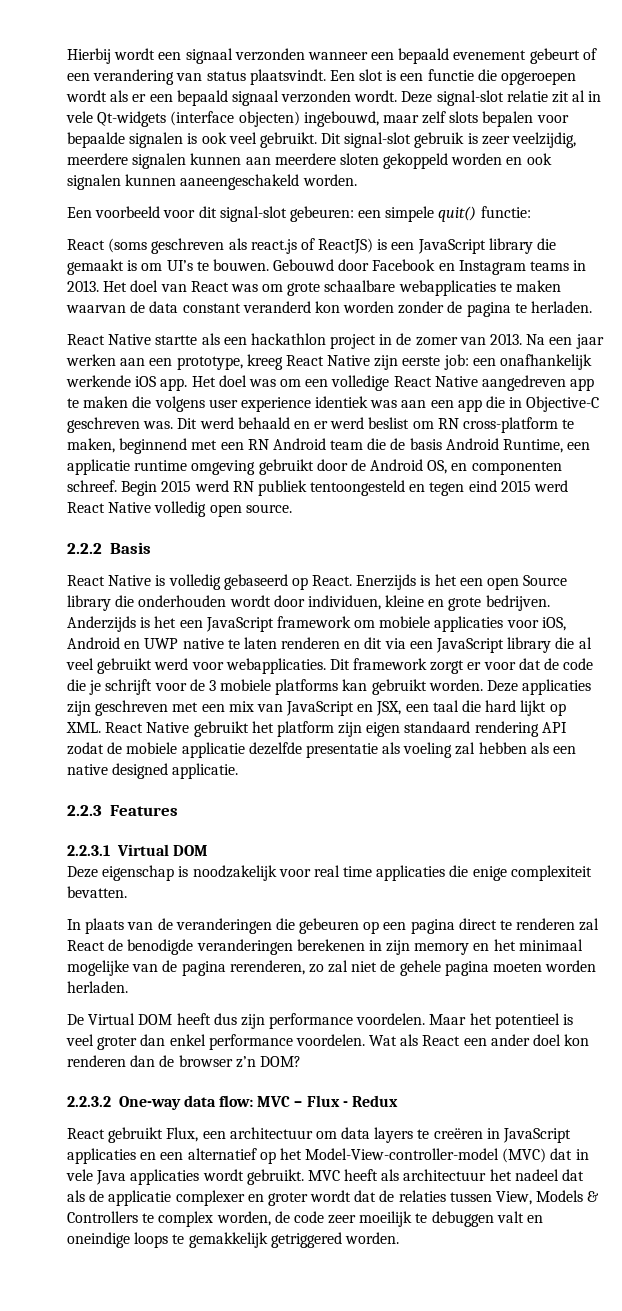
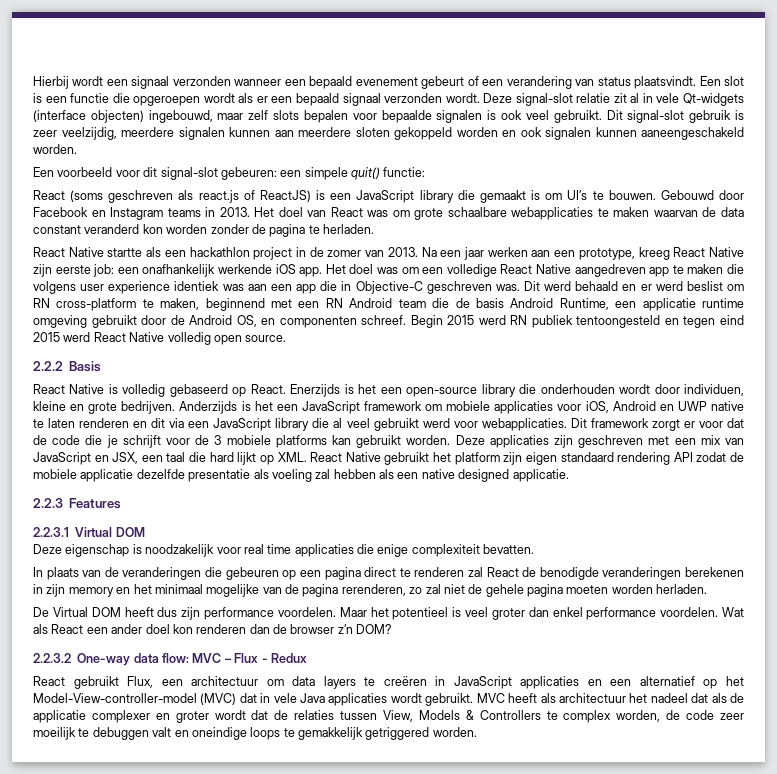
- Enerzijds is het een open Source library die onderhouden wordt door individuen, kleine en grote bedrijven.
+ Enerzijds is het een open-source library die onderhouden wordt door individuen, kleine en grote bedrijven.

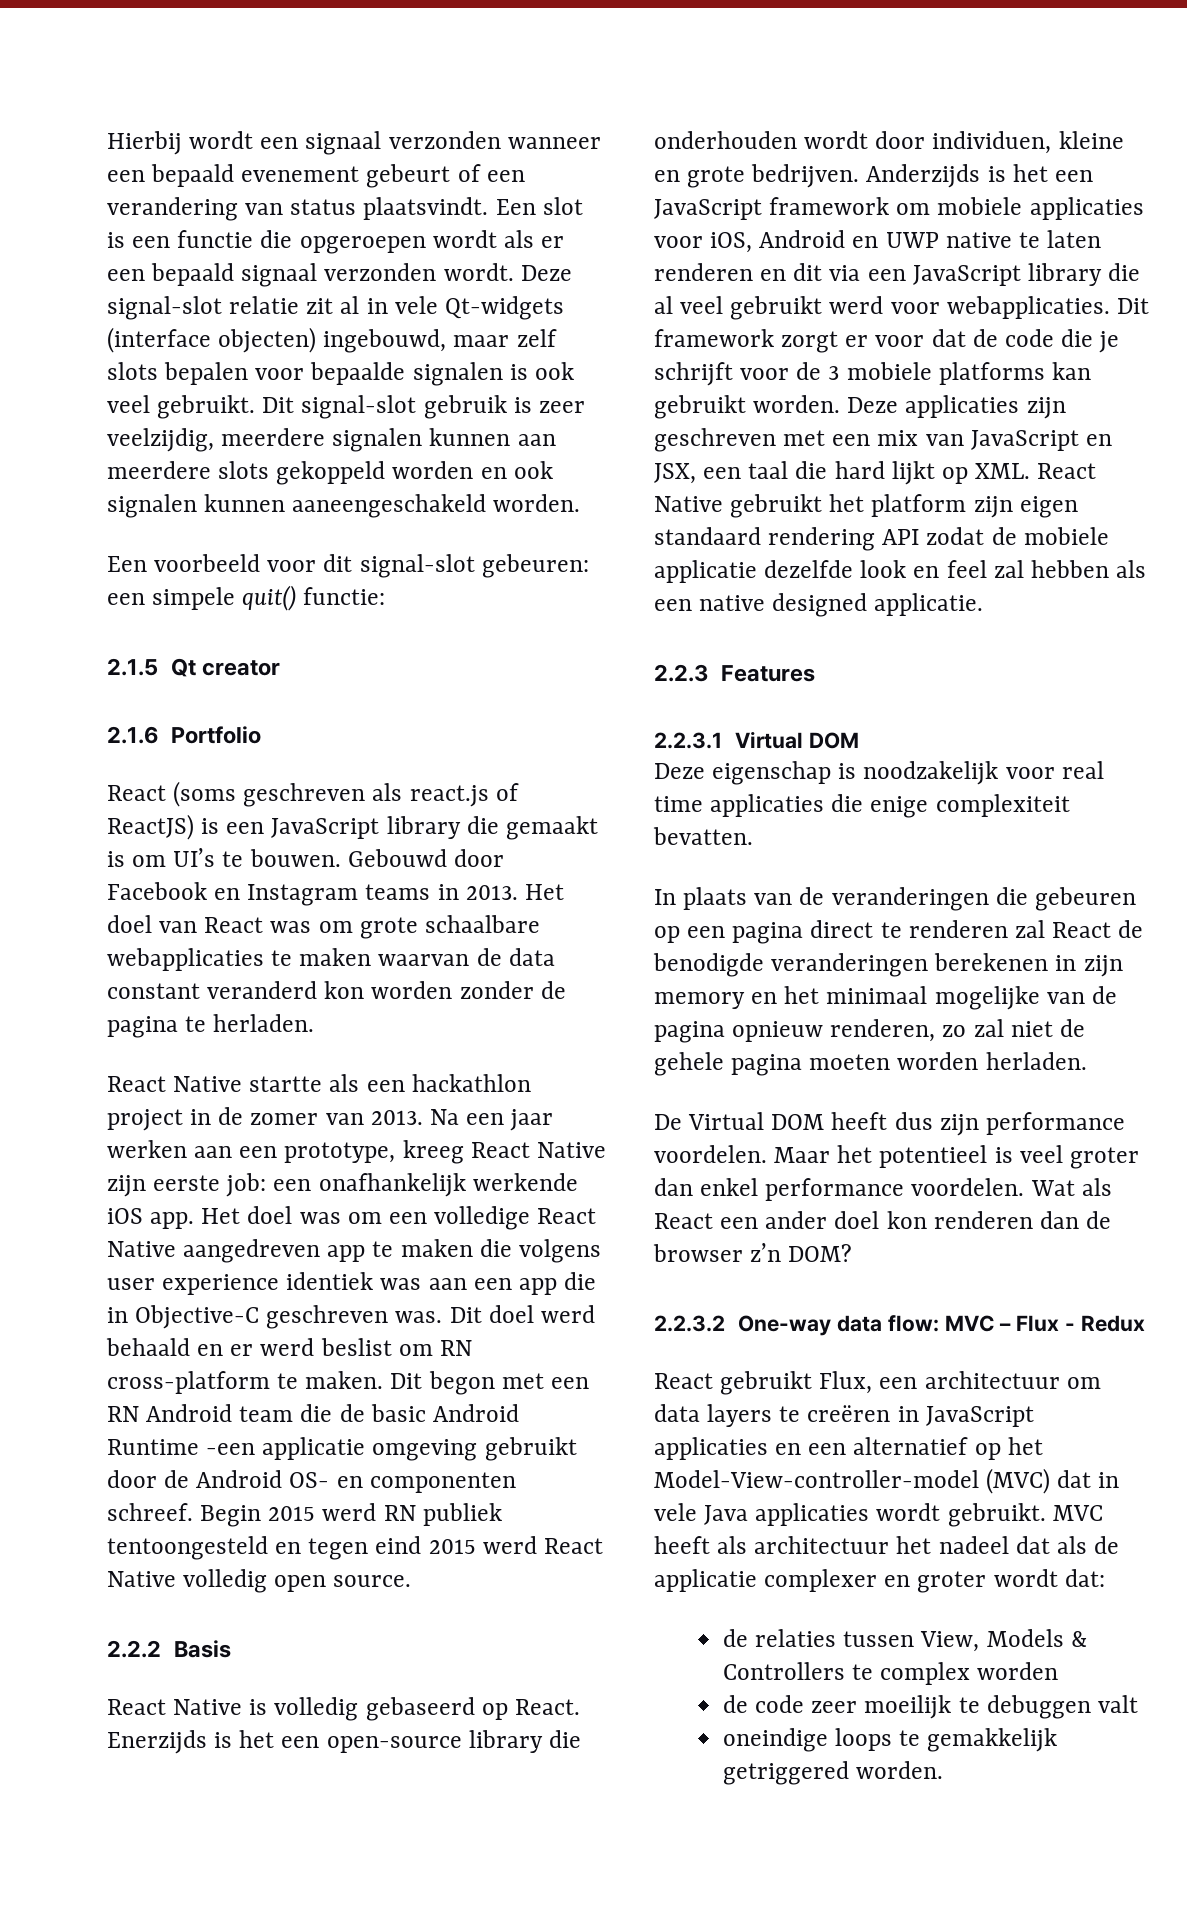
- Dit signal-slot gebruik is zeer veelzijdig, meerdere signalen kunnen aan meerdere sloten gekoppeld worden en ook signalen kunnen aaneengeschakeld worden.
+ Dit signal-slot gebruik is zeer veelzijdig, meerdere signalen kunnen aan meerdere slots gekoppeld worden en ook signalen kunnen aaneengeschakeld worden.
+ 2.1.5 Qt creator
+ 2.1.6 Portfolio
- Dit werd behaald en er werd beslist om RN cross-platform te maken, beginnend met een RN Android team die de basis Android Runtime, een applicatie runtime omgeving gebruikt door de Android OS, en componenten schreef.
+ Dit doel werd behaald en er werd beslist om RN cross-platform te maken. Dit begon met een RN Android team die de basic Android Runtime -een applicatie omgeving gebruikt door de Android OS- en componenten schreef.
- Deze applicaties zijn geschreven met een mix van JavaScript en JSX, een taal die hard lijkt op XML. React Native gebruikt het platform zijn eigen standaard rendering API zodat de mobiele applicatie dezelfde presentatie als voeling zal hebben als een native designed applicatie.
+ Deze applicaties zijn geschreven met een mix van JavaScript en JSX, een taal die hard lijkt op XML. React Native gebruikt het platform zijn eigen standaard rendering API zodat de mobiele applicatie dezelfde look en feel zal hebben als een native designed applicatie.
- In plaats van de veranderingen die gebeuren op een pagina direct te renderen zal React de benodigde veranderingen berekenen in zijn memory en het minimaal mogelijke van de pagina rerenderen, zo zal niet de gehele pagina moeten worden herladen.
+ In plaats van de veranderingen die gebeuren op een pagina direct te renderen zal React de benodigde veranderingen berekenen in zijn memory en het minimaal mogelijke van de pagina opnieuw renderen, zo zal niet de gehele pagina moeten worden herladen.
- MVC heeft als architectuur het nadeel dat als de applicatie complexer en groter wordt dat de relaties tussen View, Models & Controllers te complex worden, de code zeer moeilijk te debuggen valt en oneindige loops te gemakkelijk getriggered worden.
+ MVC heeft als architectuur het nadeel dat als de applicatie complexer en groter wordt dat:
+ de relaties tussen View, Models & Controllers te complex worden
+ de code zeer moeilijk te debuggen valt
+ oneindige loops te gemakkelijk getriggered worden.

